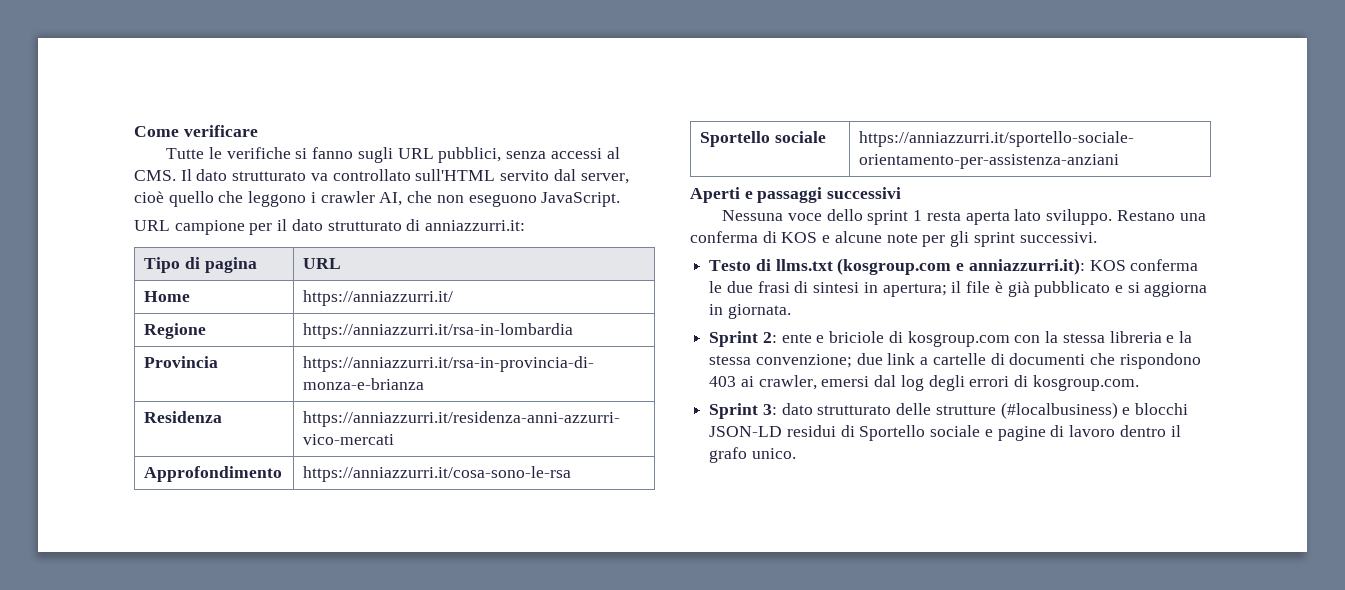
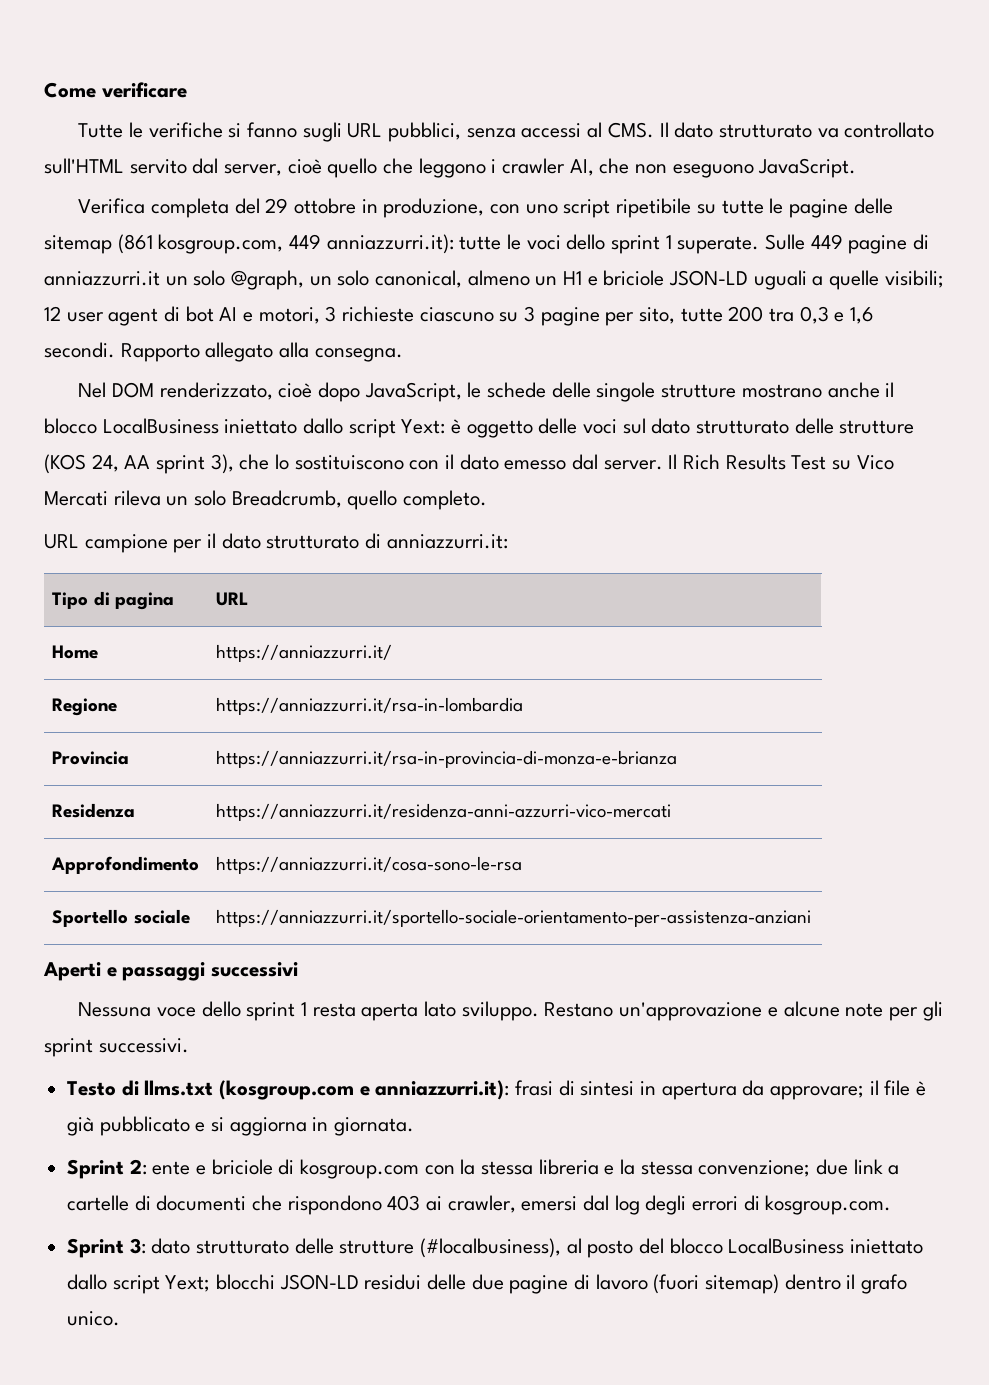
+ Verifica completa del 29 ottobre in produzione, con uno script ripetibile su tutte le pagine delle sitemap (861 kosgroup.com, 449 anniazzurri.it): tutte le voci dello sprint 1 superate. Sulle 449 pagine di anniazzurri.it un solo @graph, un solo canonical, almeno un H1 e briciole JSON-LD uguali a quelle visibili; 12 user agent di bot AI e motori, 3 richieste ciascuno su 3 pagine per sito, tutte 200 tra 0,3 e 1,6 secondi. Rapporto allegato alla consegna.
+ Nel DOM renderizzato, cioè dopo JavaScript, le schede delle singole strutture mostrano anche il blocco LocalBusiness iniettato dallo script Yext: è oggetto delle voci sul dato strutturato delle strutture (KOS 24, AA sprint 3), che lo sostituiscono con il dato emesso dal server. Il Rich Results Test su Vico Mercati rileva un solo Breadcrumb, quello completo.
- Restano una conferma di KOS e alcune note per gli sprint successivi.
+ Restano un'approvazione e alcune note per gli sprint successivi.
- Testo di llms.txt (kosgroup.com e anniazzurri.it): KOS conferma le due frasi di sintesi in apertura; il file è già pubblicato e si aggiorna in giornata.
+ Testo di llms.txt (kosgroup.com e anniazzurri.it): frasi di sintesi in apertura da approvare; il file è già pubblicato e si aggiorna in giornata.
- Sprint 3: dato strutturato delle strutture (#localbusiness) e blocchi JSON-LD residui di Sportello sociale e pagine di lavoro dentro il grafo unico.
+ Sprint 3: dato strutturato delle strutture (#localbusiness), al posto del blocco LocalBusiness iniettato dallo script Yext; blocchi JSON-LD residui delle due pagine di lavoro (fuori sitemap) dentro il grafo unico.

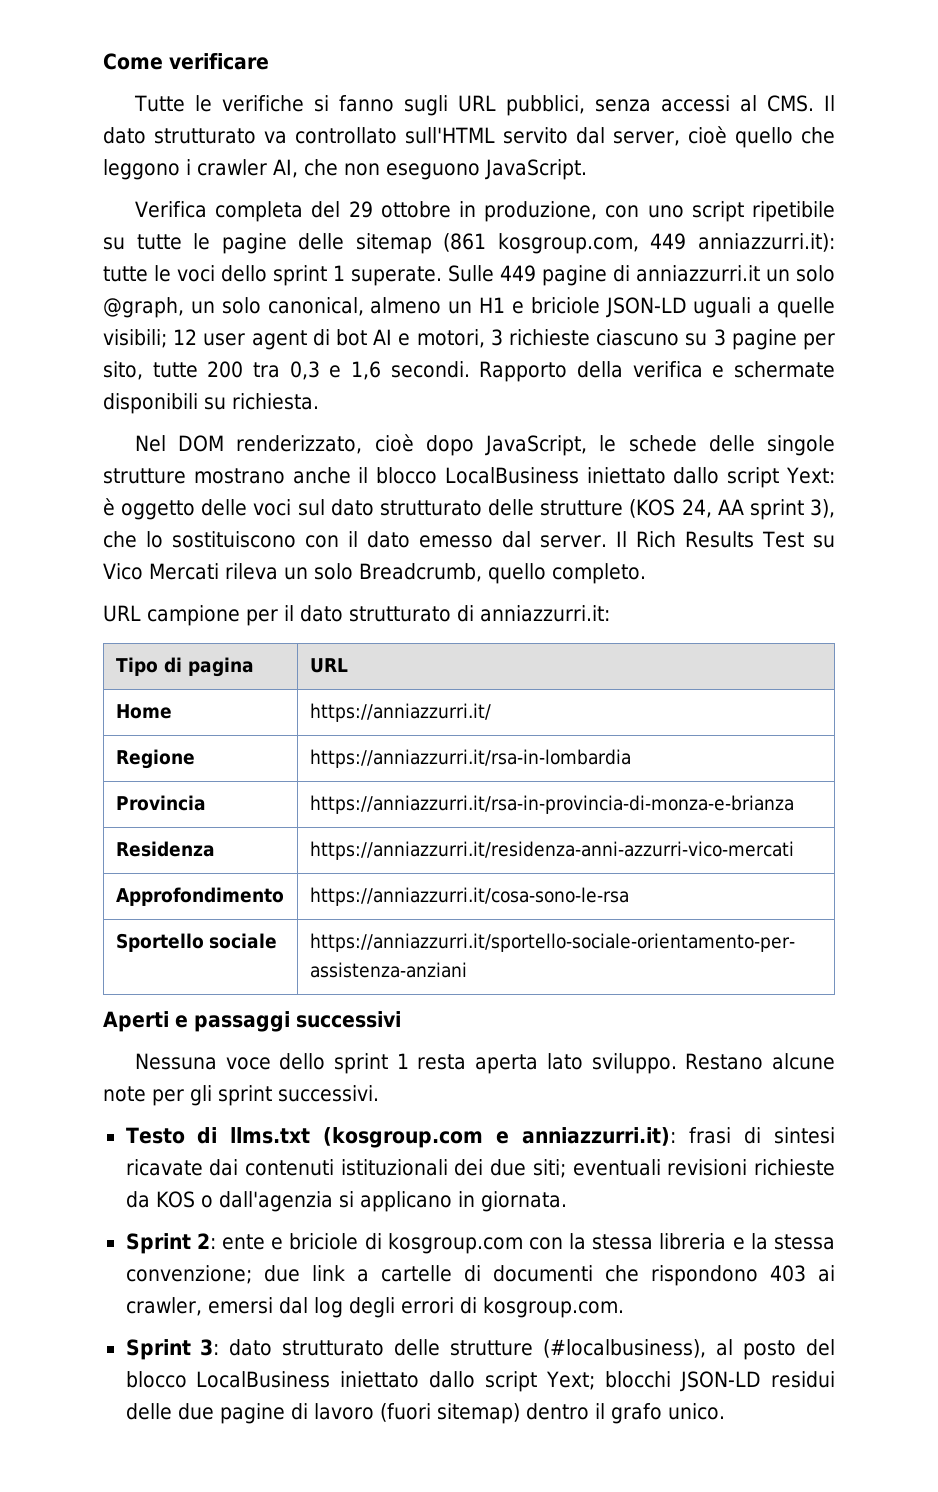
- Rapporto allegato alla consegna.
+ Rapporto della verifica e schermate disponibili su richiesta.
- Restano un'approvazione e alcune note per gli sprint successivi.
+ Restano alcune note per gli sprint successivi.
- Testo di llms.txt (kosgroup.com e anniazzurri.it): frasi di sintesi in apertura da approvare; il file è già pubblicato e si aggiorna in giornata.
+ Testo di llms.txt (kosgroup.com e anniazzurri.it): frasi di sintesi ricavate dai contenuti istituzionali dei due siti; eventuali revisioni richieste da KOS o dall'agenzia si applicano in giornata.

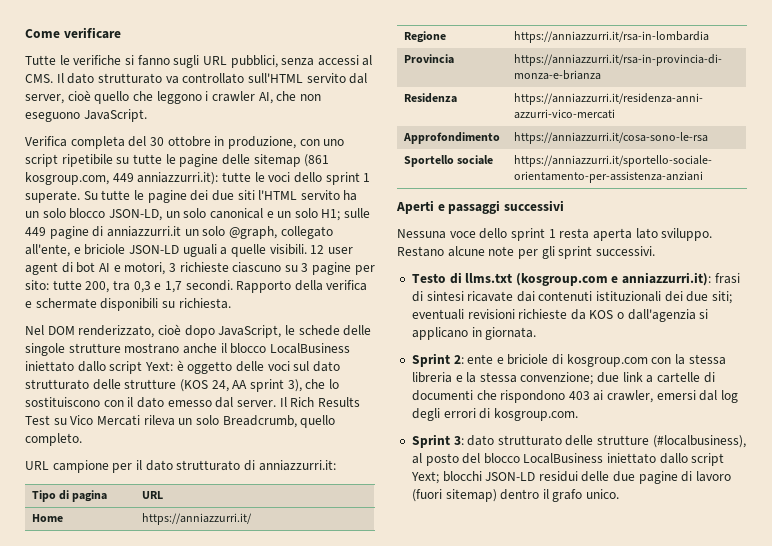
- Verifica completa del 29 ottobre in produzione, con uno script ripetibile su tutte le pagine delle sitemap (861 kosgroup.com, 449 anniazzurri.it): tutte le voci dello sprint 1 superate.
+ Verifica completa del 30 ottobre in produzione, con uno script ripetibile su tutte le pagine delle sitemap (861 kosgroup.com, 449 anniazzurri.it): tutte le voci dello sprint 1 superate.
- Sulle 449 pagine di anniazzurri.it un solo @graph, un solo canonical, almeno un H1 e briciole JSON-LD uguali a quelle visibili; 12 user agent di bot AI e motori, 3 richieste ciascuno su 3 pagine per sito, tutte 200 tra 0,3 e 1,6 secondi.
+ Su tutte le pagine dei due siti l'HTML servito ha un solo blocco JSON-LD, un solo canonical e un solo H1; sulle 449 pagine di anniazzurri.it un solo @graph, collegato all'ente, e briciole JSON-LD uguali a quelle visibili. 12 user agent di bot AI e motori, 3 richieste ciascuno su 3 pagine per sito: tutte 200, tra 0,3 e 1,7 secondi.

